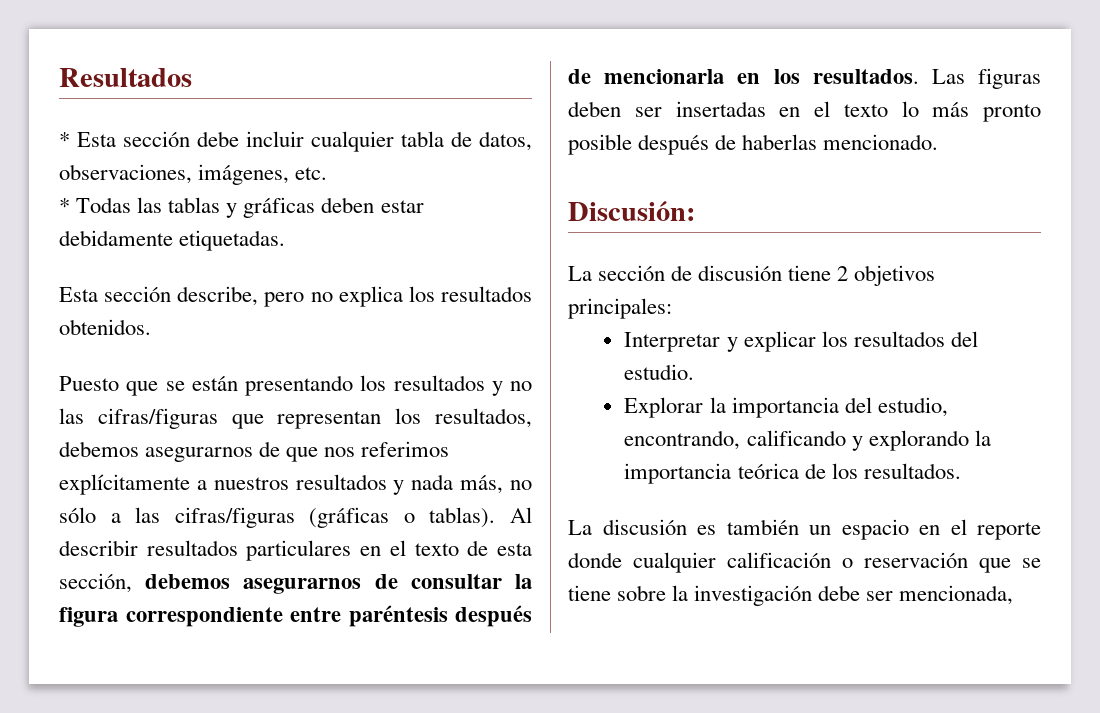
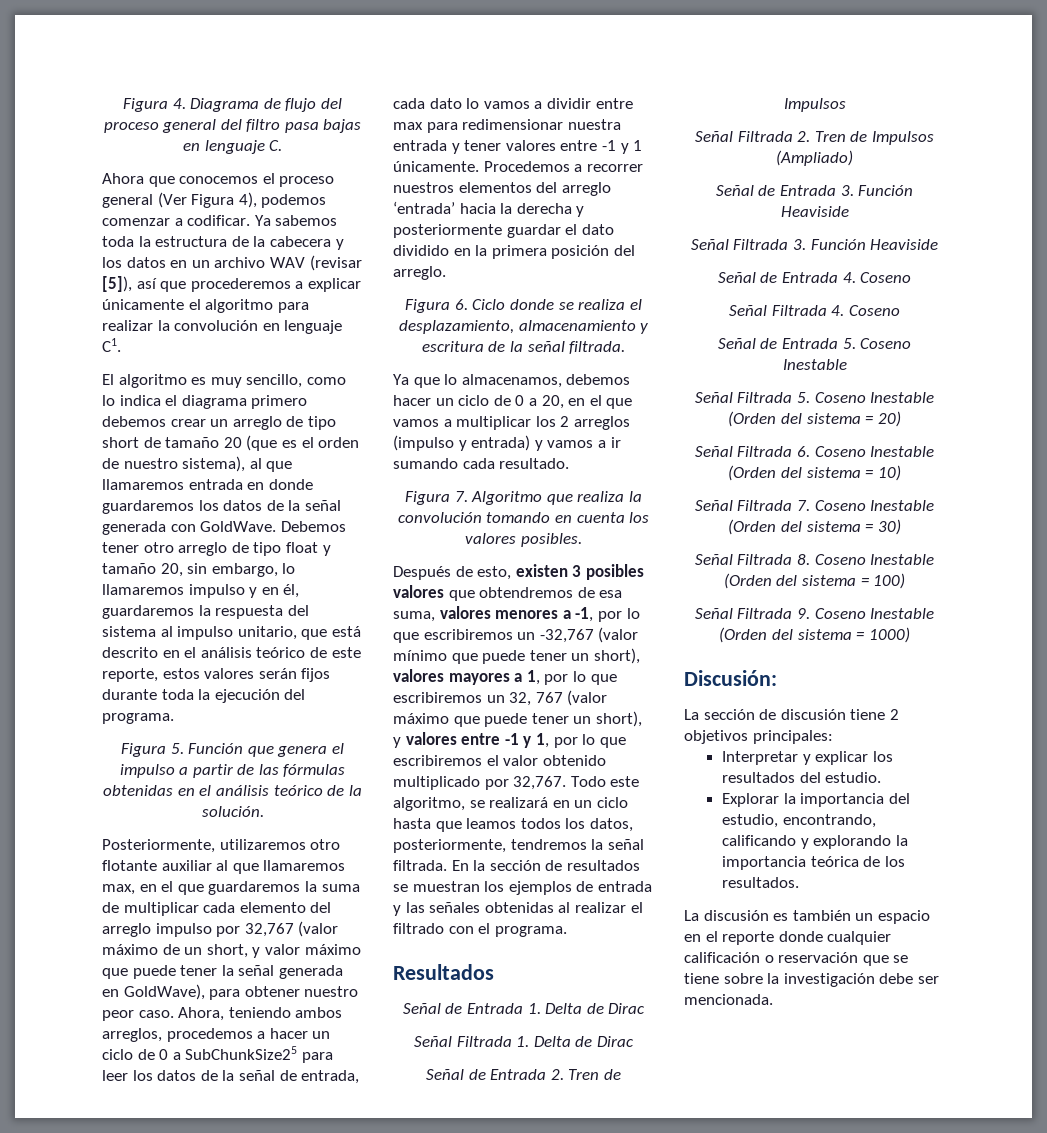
+ Figura 4. Diagrama de flujo del proceso general del filtro pasa bajas en lenguaje C.
+ Ahora que conocemos el proceso general (Ver Figura 4), podemos comenzar a codificar. Ya sabemos toda la estructura de la cabecera y los datos en un archivo WAV (revisar [5]), así que procederemos a explicar únicamente el algoritmo para realizar la convolución en lenguaje C1.
+ El algoritmo es muy sencillo, como lo indica el diagrama primero debemos crear un arreglo de tipo short de tamaño 20 (que es el orden de nuestro sistema), al que llamaremos entrada en donde guardaremos los datos de la señal generada con GoldWave. Debemos tener otro arreglo de tipo float y tamaño 20, sin embargo, lo llamaremos impulso y en él, guardaremos la respuesta del sistema al impulso unitario, que está descrito en el análisis teórico de este reporte, estos valores serán fijos durante toda la ejecución del programa.
+ Figura 5. Función que genera el impulso a partir de las fórmulas obtenidas en el análisis teórico de la solución.
+ Posteriormente, utilizaremos otro flotante auxiliar al que llamaremos max, en el que guardaremos la suma de multiplicar cada elemento del arreglo impulso por 32,767 (valor máximo de un short, y valor máximo que puede tener la señal generada en GoldWave), para obtener nuestro peor caso. Ahora, teniendo ambos arreglos, procedemos a hacer un ciclo de 0 a SubChunkSize25 para leer los datos de la señal de entrada, cada dato lo vamos a dividir entre max para redimensionar nuestra entrada y tener valores entre -1 y 1 únicamente. Procedemos a recorrer nuestros elementos del arreglo ‘entrada’ hacia la derecha y posteriormente guardar el dato dividido en la primera posición del arreglo.
+ Figura 6. Ciclo donde se realiza el desplazamiento, almacenamiento y escritura de la señal filtrada.
+ Ya que lo almacenamos, debemos hacer un ciclo de 0 a 20, en el que vamos a multiplicar los 2 arreglos (impulso y entrada) y vamos a ir sumando cada resultado.
+ Figura 7. Algoritmo que realiza la convolución tomando en cuenta los valores posibles.
+ Después de esto, existen 3 posibles valores que obtendremos de esa suma, valores menores a -1, por lo que escribiremos un -32,767 (valor mínimo que puede tener un short), valores mayores a 1, por lo que escribiremos un 32, 767 (valor máximo que puede tener un short), y valores entre -1 y 1, por lo que escribiremos el valor obtenido multiplicado por 32,767. Todo este algoritmo, se realizará en un ciclo hasta que leamos todos los datos, posteriormente, tendremos la señal filtrada. En la sección de resultados se muestran los ejemplos de entrada y las señales obtenidas al realizar el filtrado con el programa.
  Resultados
- * Esta sección debe incluir cualquier tabla de datos, observaciones, imágenes, etc.
- * Todas las tablas y gráficas deben estar debidamente etiquetadas.
- Esta sección describe, pero no explica los resultados obtenidos.
- Puesto que se están presentando los resultados y no las cifras/figuras que representan los resultados, debemos asegurarnos de que nos referimos explícitamente a nuestros resultados y nada más, no sólo a las cifras/figuras (gráficas o tablas). Al describir resultados particulares en el texto de esta sección, debemos asegurarnos de consultar la figura correspondiente entre paréntesis después de mencionarla en los resultados. Las figuras deben ser insertadas en el texto lo más pronto posible después de haberlas mencionado.
+ Señal de Entrada 1. Delta de Dirac
+ Señal Filtrada 1. Delta de Dirac
+ Señal de Entrada 2. Tren de Impulsos
+ Señal Filtrada 2. Tren de Impulsos (Ampliado)
+ Señal de Entrada 3. Función Heaviside
+ Señal Filtrada 3. Función Heaviside
+ Señal de Entrada 4. Coseno
+ Señal Filtrada 4. Coseno
+ Señal de Entrada 5. Coseno Inestable
+ Señal Filtrada 5. Coseno Inestable (Orden del sistema = 20)
+ Señal Filtrada 6. Coseno Inestable (Orden del sistema = 10)
+ Señal Filtrada 7. Coseno Inestable (Orden del sistema = 30)
+ Señal Filtrada 8. Coseno Inestable (Orden del sistema = 100)
+ Señal Filtrada 9. Coseno Inestable (Orden del sistema = 1000)
- La discusión es también un espacio en el reporte donde cualquier calificación o reservación que se tiene sobre la investigación debe ser mencionada,
+ La discusión es también un espacio en el reporte donde cualquier calificación o reservación que se tiene sobre la investigación debe ser mencionada.

